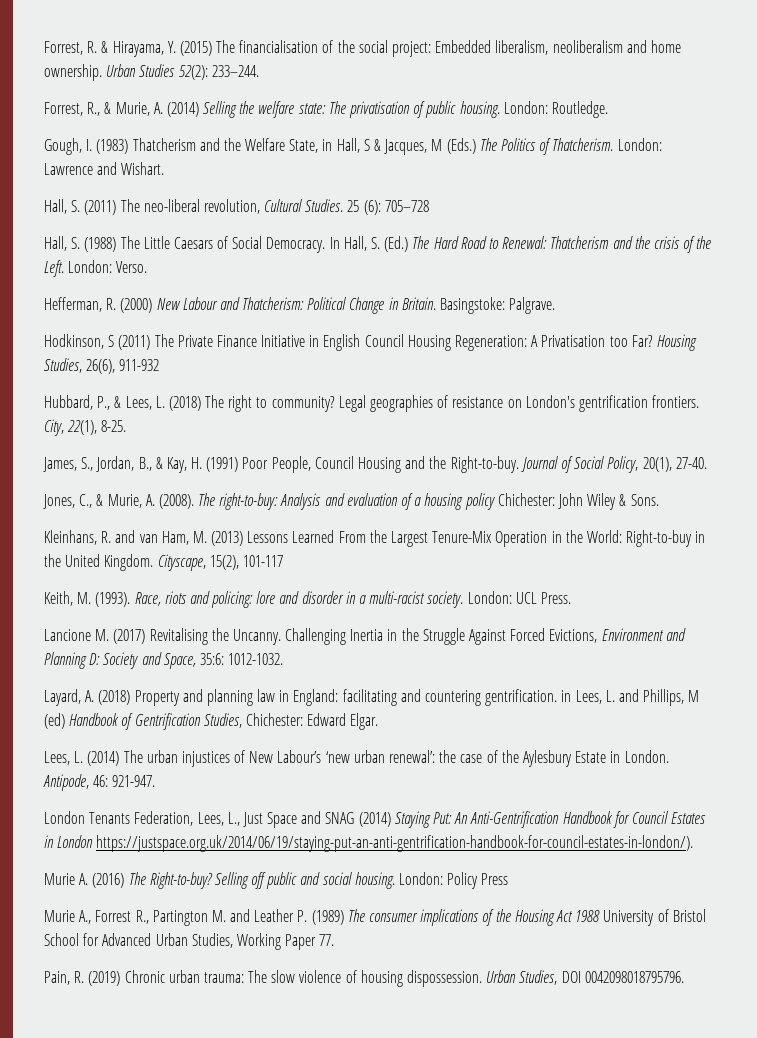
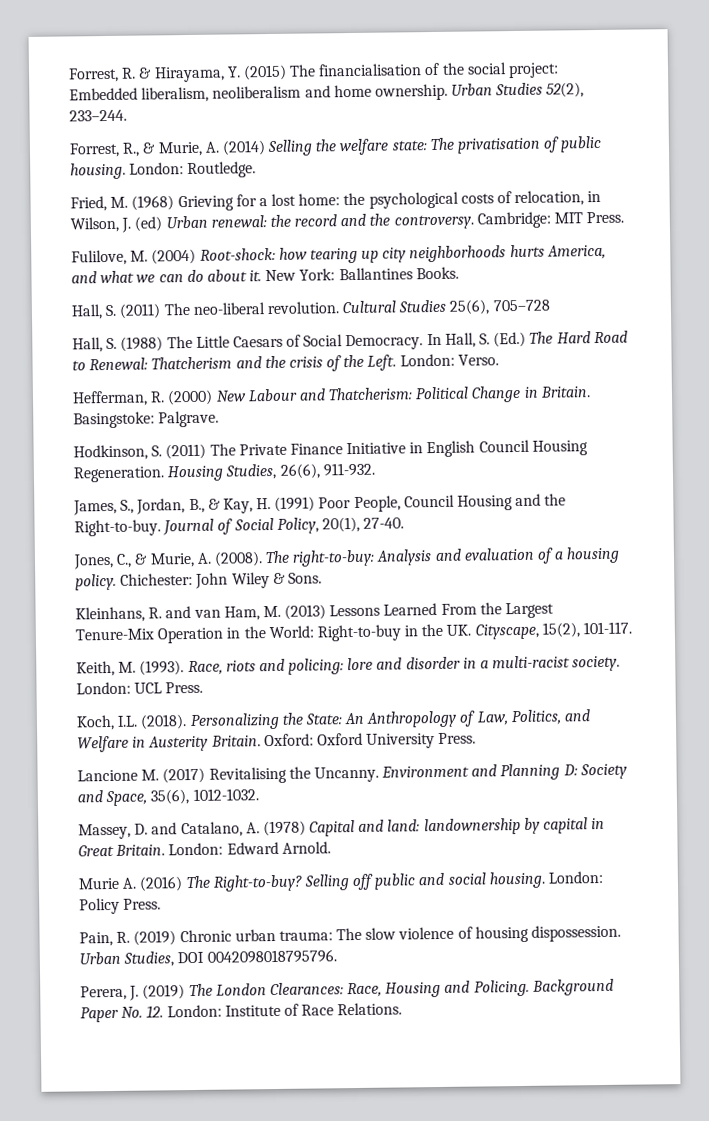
- Urban Studies 52(2): 233–244.
+ Urban Studies 52(2), 233–244.
- Gough, I. (1983) Thatcherism and the Welfare State, in Hall, S & Jacques, M (Eds.) The Politics of Thatcherism. London: Lawrence and Wishart.
+ Fried, M. (1968) Grieving for a lost home: the psychological costs of relocation, in Wilson, J. (ed) Urban renewal: the record and the controversy. Cambridge: MIT Press.
+ Fulilove, M. (2004) Root-shock: how tearing up city neighborhoods hurts America, and what we can do about it. New York: Ballantines Books.
- Hall, S. (2011) The neo-liberal revolution, Cultural Studies. 25 (6): 705–728
+ Hall, S. (2011) The neo-liberal revolution. Cultural Studies 25(6), 705–728
- Hodkinson, S (2011) The Private Finance Initiative in English Council Housing Regeneration: A Privatisation too Far? Housing Studies, 26(6), 911-932
- Hubbard, P., & Lees, L. (2018) The right to community? Legal geographies of resistance on London's gentrification frontiers. City, 22(1), 8-25.
+ Hodkinson, S. (2011) The Private Finance Initiative in English Council Housing Regeneration. Housing Studies, 26(6), 911-932.
- The right-to-buy: Analysis and evaluation of a housing policy Chichester: John Wiley & Sons.
+ The right-to-buy: Analysis and evaluation of a housing policy. Chichester: John Wiley & Sons.
- Kleinhans, R. and van Ham, M. (2013) Lessons Learned From the Largest Tenure-Mix Operation in the World: Right-to-buy in the United Kingdom. Cityscape, 15(2), 101-117
+ Kleinhans, R. and van Ham, M. (2013) Lessons Learned From the Largest Tenure-Mix Operation in the World: Right-to-buy in the UK. Cityscape, 15(2), 101-117.
+ Koch, I.L. (2018). Personalizing the State: An Anthropology of Law, Politics, and Welfare in Austerity Britain. Oxford: Oxford University Press.
- Challenging Inertia in the Struggle Against Forced Evictions, Environment and Planning D: Society and Space, 35:6: 1012-1032.
+ Environment and Planning D: Society and Space, 35(6), 1012-1032.
- Layard, A. (2018) Property and planning law in England: facilitating and countering gentrification. in Lees, L. and Phillips, M (ed) Handbook of Gentrification Studies, Chichester: Edward Elgar.
- Lees, L. (2014) The urban injustices of New Labour’s ‘new urban renewal’: the case of the Aylesbury Estate in London. Antipode, 46: 921-947.
- London Tenants Federation, Lees, L., Just Space and SNAG (2014) Staying Put: An Anti-Gentrification Handbook for Council Estates in London https://justspace.org.uk/2014/06/19/staying-put-an-anti-gentrification-handbook-for-council-estates-in-london/).
+ Massey, D. and Catalano, A. (1978) Capital and land: landownership by capital in Great Britain. London: Edward Arnold.
- London: Policy Press
- Murie A., Forrest R., Partington M. and Leather P. (1989) The consumer implications of the Housing Act 1988 University of Bristol School for Advanced Urban Studies, Working Paper 77.
+ London: Policy Press.
+ Perera, J. (2019) The London Clearances: Race, Housing and Policing. Background Paper No. 12. London: Institute of Race Relations.

